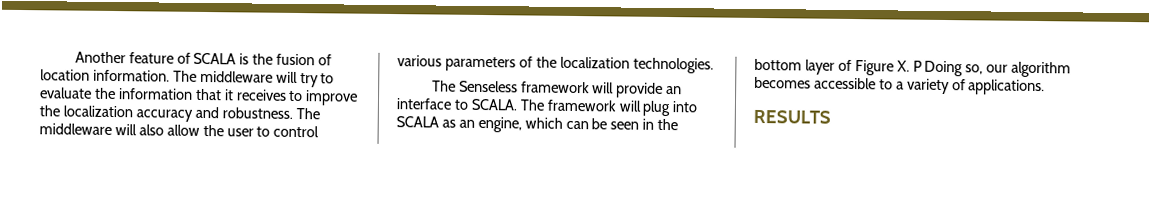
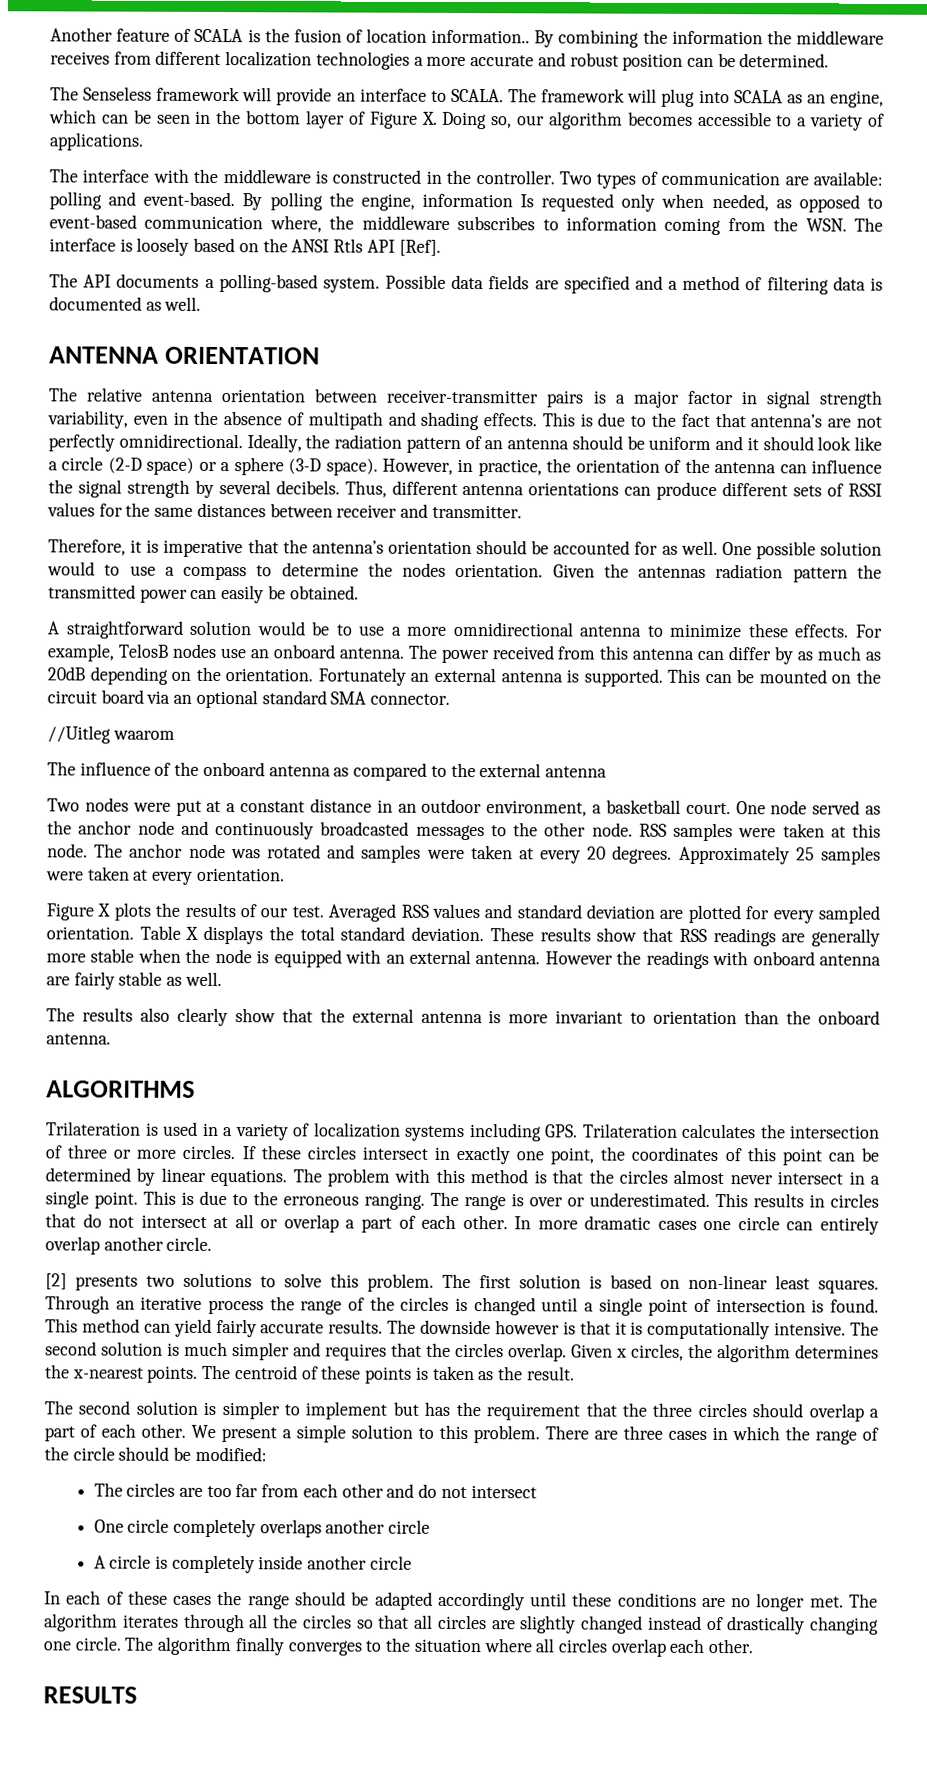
- Another feature of SCALA is the fusion of location information. The middleware will try to evaluate the information that it receives to improve the localization accuracy and robustness. The middleware will also allow the user to control various parameters of the localization technologies.
+ Another feature of SCALA is the fusion of location information.. By combining the information the middleware receives from different localization technologies a more accurate and robust position can be determined.
- The framework will plug into SCALA as an engine, which can be seen in the bottom layer of Figure X. P Doing so, our algorithm becomes accessible to a variety of applications.
+ The framework will plug into SCALA as an engine, which can be seen in the bottom layer of Figure X. Doing so, our algorithm becomes accessible to a variety of applications.
+ The interface with the middleware is constructed in the controller. Two types of communication are available: polling and event-based. By polling the engine, information Is requested only when needed, as opposed to event-based communication where, the middleware subscribes to information coming from the WSN. The interface is loosely based on the ANSI Rtls API [Ref].
+ The API documents a polling-based system. Possible data fields are specified and a method of filtering data is documented as well.
+ ANTENNA ORIENTATION
+ The relative antenna orientation between receiver-transmitter pairs is a major factor in signal strength variability, even in the absence of multipath and shading effects. This is due to the fact that antenna’s are not perfectly omnidirectional. Ideally, the radiation pattern of an antenna should be uniform and it should look like a circle (2-D space) or a sphere (3-D space). However, in practice, the orientation of the antenna can influence the signal strength by several decibels. Thus, different antenna orientations can produce different sets of RSSI values for the same distances between receiver and transmitter.
+ Therefore, it is imperative that the antenna’s orientation should be accounted for as well. One possible solution would to use a compass to determine the nodes orientation. Given the antennas radiation pattern the transmitted power can easily be obtained.
+ A straightforward solution would be to use a more omnidirectional antenna to minimize these effects. For example, TelosB nodes use an onboard antenna. The power received from this antenna can differ by as much as 20dB depending on the orientation. Fortunately an external antenna is supported. This can be mounted on the circuit board via an optional standard SMA connector.
+ //Uitleg waarom
+ The influence of the onboard antenna as compared to the external antenna
+ Two nodes were put at a constant distance in an outdoor environment, a basketball court. One node served as the anchor node and continuously broadcasted messages to the other node. RSS samples were taken at this node. The anchor node was rotated and samples were taken at every 20 degrees. Approximately 25 samples were taken at every orientation.
+ Figure X plots the results of our test. Averaged RSS values and standard deviation are plotted for every sampled orientation. Table X displays the total standard deviation. These results show that RSS readings are generally more stable when the node is equipped with an external antenna. However the readings with onboard antenna are fairly stable as well.
+ The results also clearly show that the external antenna is more invariant to orientation than the onboard antenna.
+ ALGORITHMS
+ Trilateration is used in a variety of localization systems including GPS. Trilateration calculates the intersection of three or more circles. If these circles intersect in exactly one point, the coordinates of this point can be determined by linear equations. The problem with this method is that the circles almost never intersect in a single point. This is due to the erroneous ranging. The range is over or underestimated. This results in circles that do not intersect at all or overlap a part of each other. In more dramatic cases one circle can entirely overlap another circle.
+ [2] presents two solutions to solve this problem. The first solution is based on non-linear least squares. Through an iterative process the range of the circles is changed until a single point of intersection is found. This method can yield fairly accurate results. The downside however is that it is computationally intensive. The second solution is much simpler and requires that the circles overlap. Given x circles, the algorithm determines the x-nearest points. The centroid of these points is taken as the result.
+ The second solution is simpler to implement but has the requirement that the three circles should overlap a part of each other. We present a simple solution to this problem. There are three cases in which the range of the circle should be modified:
+ The circles are too far from each other and do not intersect
+ One circle completely overlaps another circle
+ A circle is completely inside another circle
+ In each of these cases the range should be adapted accordingly until these conditions are no longer met. The algorithm iterates through all the circles so that all circles are slightly changed instead of drastically changing one circle. The algorithm finally converges to the situation where all circles overlap each other.

